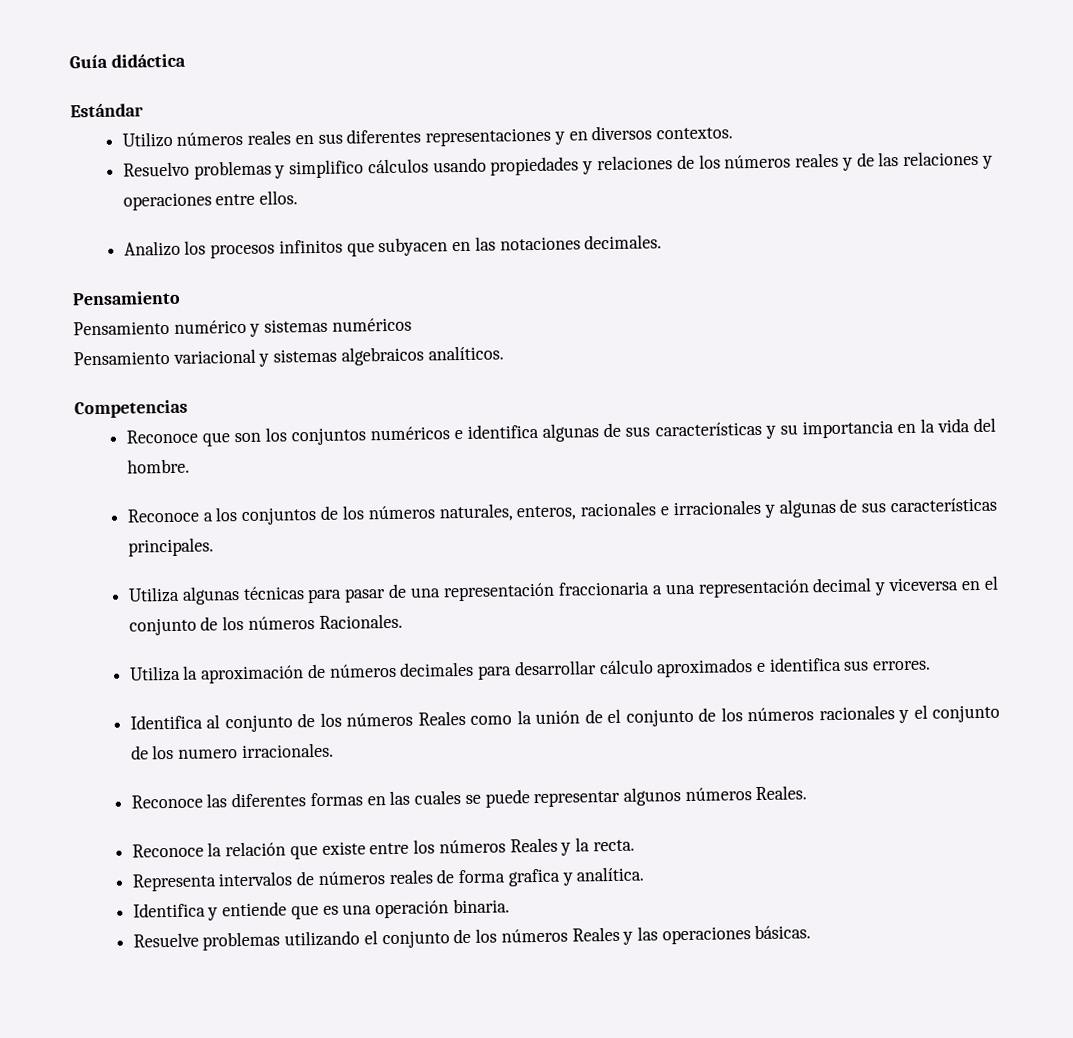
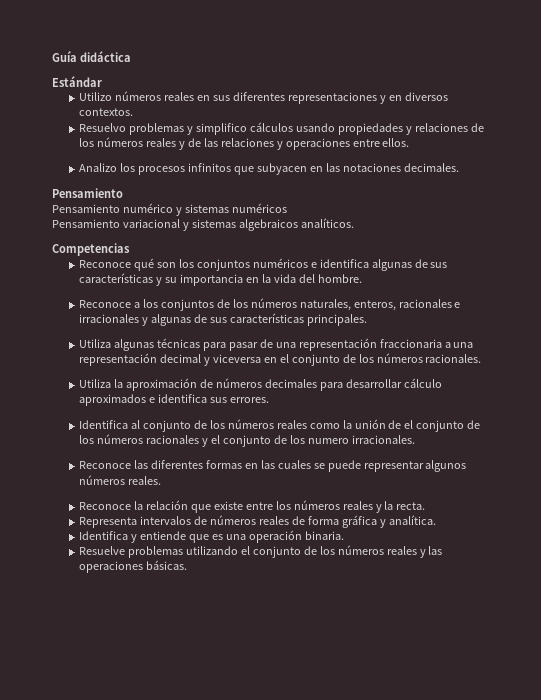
- Reconoce que son los conjuntos numéricos e identifica algunas de sus características y su importancia en la vida del hombre.
+ Reconoce qué son los conjuntos numéricos e identifica algunas de sus características y su importancia en la vida del hombre.
- Utiliza algunas técnicas para pasar de una representación fraccionaria a una representación decimal y viceversa en el conjunto de los números Racionales.
+ Utiliza algunas técnicas para pasar de una representación fraccionaria a una representación decimal y viceversa en el conjunto de los números racionales.
- Identifica al conjunto de los números Reales como la unión de el conjunto de los números racionales y el conjunto de los numero irracionales.
+ Identifica al conjunto de los números reales como la unión de el conjunto de los números racionales y el conjunto de los numero irracionales.
- Reconoce las diferentes formas en las cuales se puede representar algunos números Reales.
+ Reconoce las diferentes formas en las cuales se puede representar algunos números reales.
- Reconoce la relación que existe entre los números Reales y la recta.
+ Reconoce la relación que existe entre los números reales y la recta.
- Representa intervalos de números reales de forma grafica y analítica.
+ Representa intervalos de números reales de forma gráfica y analítica.
- Resuelve problemas utilizando el conjunto de los números Reales y las operaciones básicas.
+ Resuelve problemas utilizando el conjunto de los números reales y las operaciones básicas.

